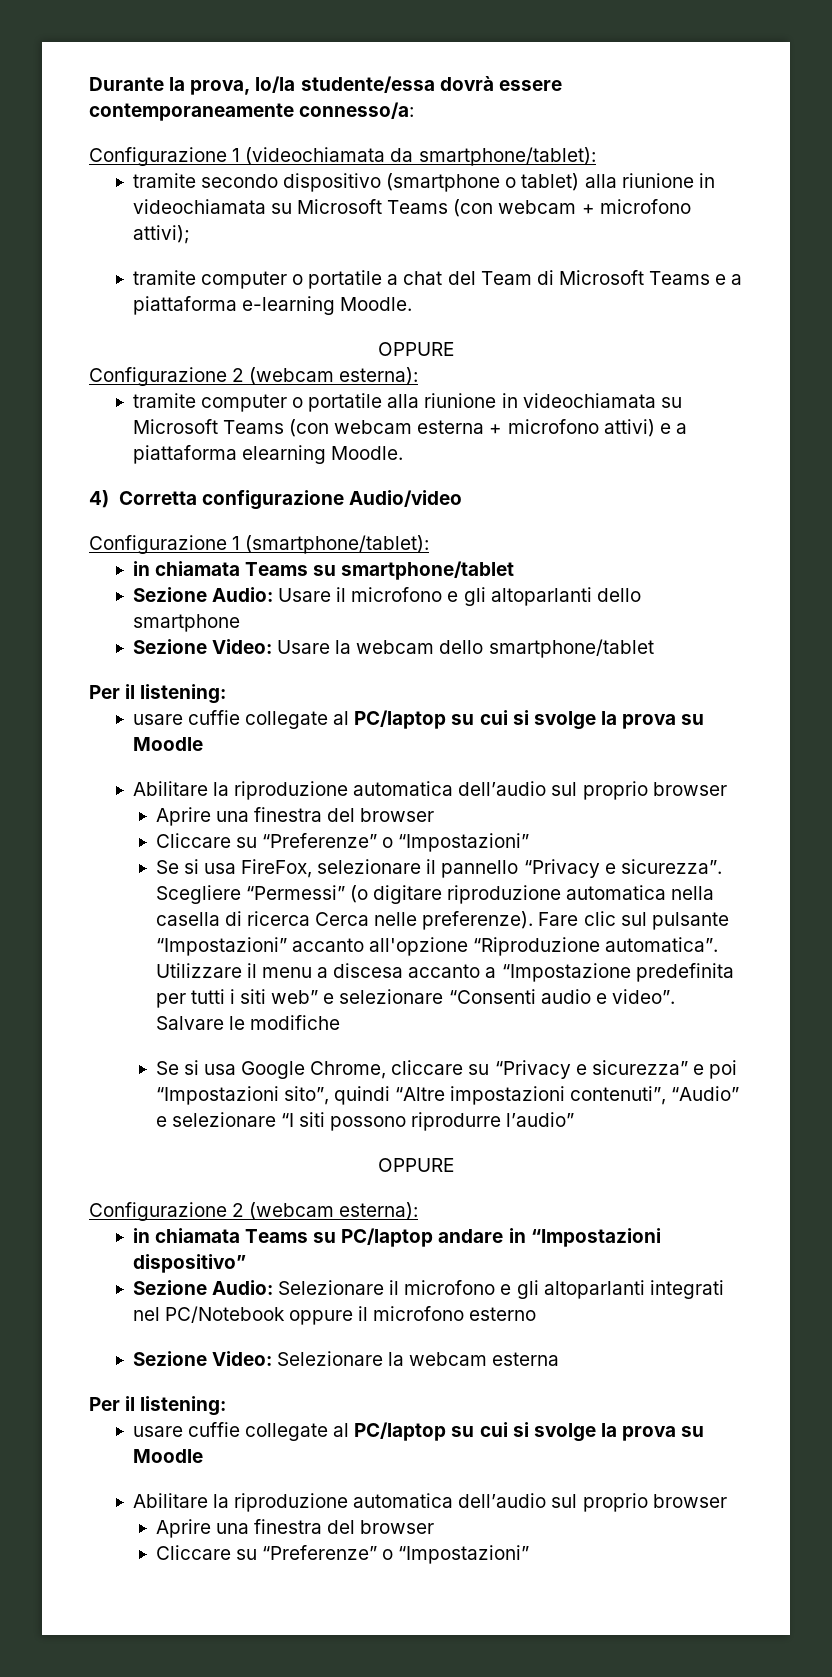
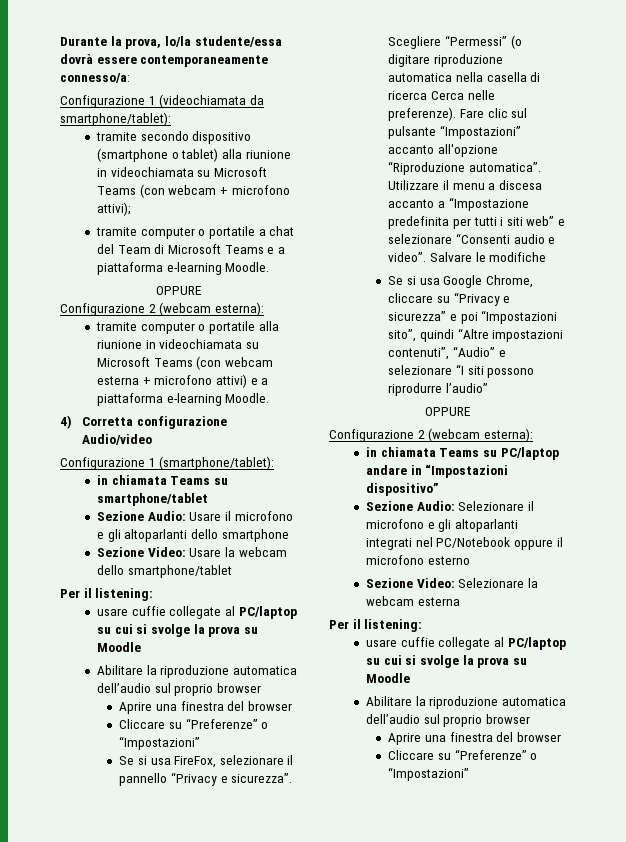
- tramite computer o portatile alla riunione in videochiamata su Microsoft Teams (con webcam esterna + microfono attivi) e a piattaforma elearning Moodle.
+ tramite computer o portatile alla riunione in videochiamata su Microsoft Teams (con webcam esterna + microfono attivi) e a piattaforma e-learning Moodle.

